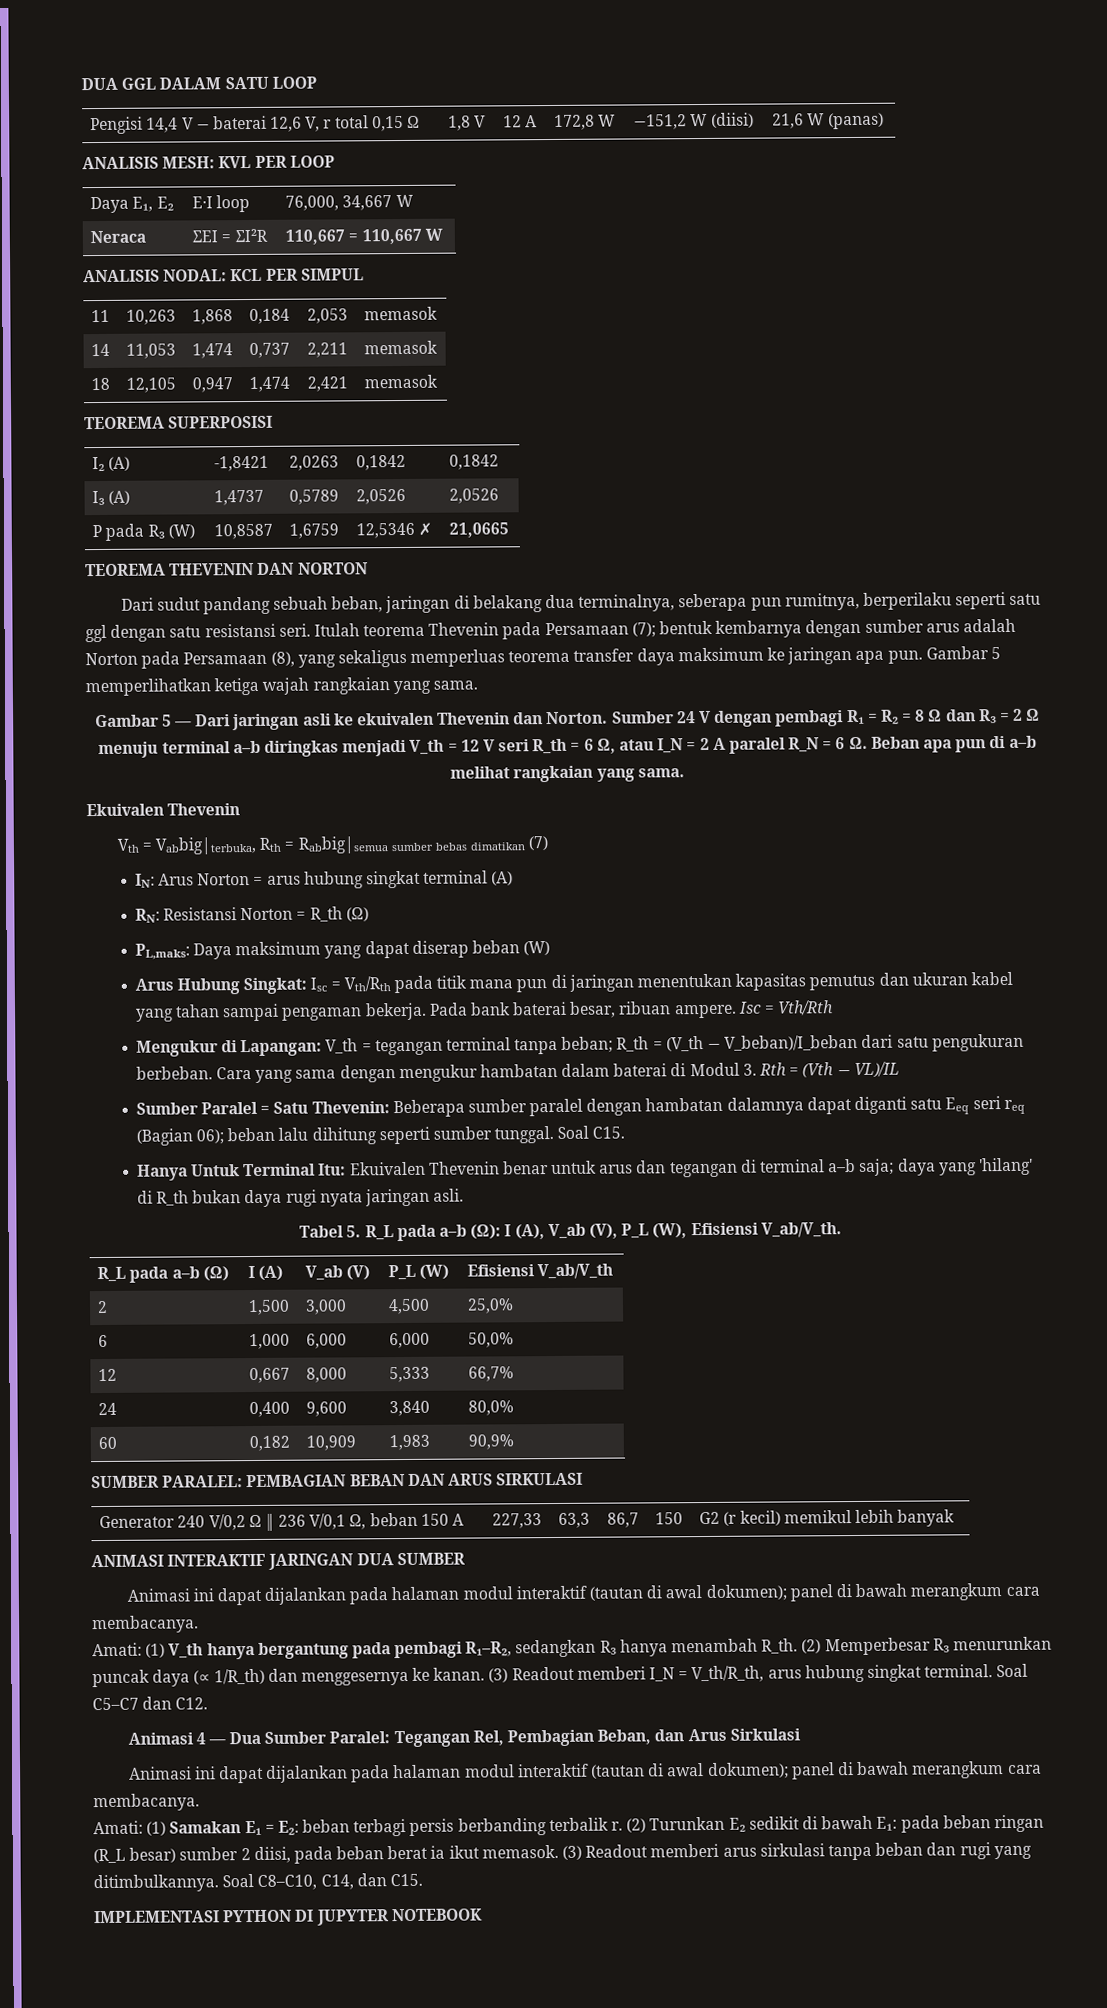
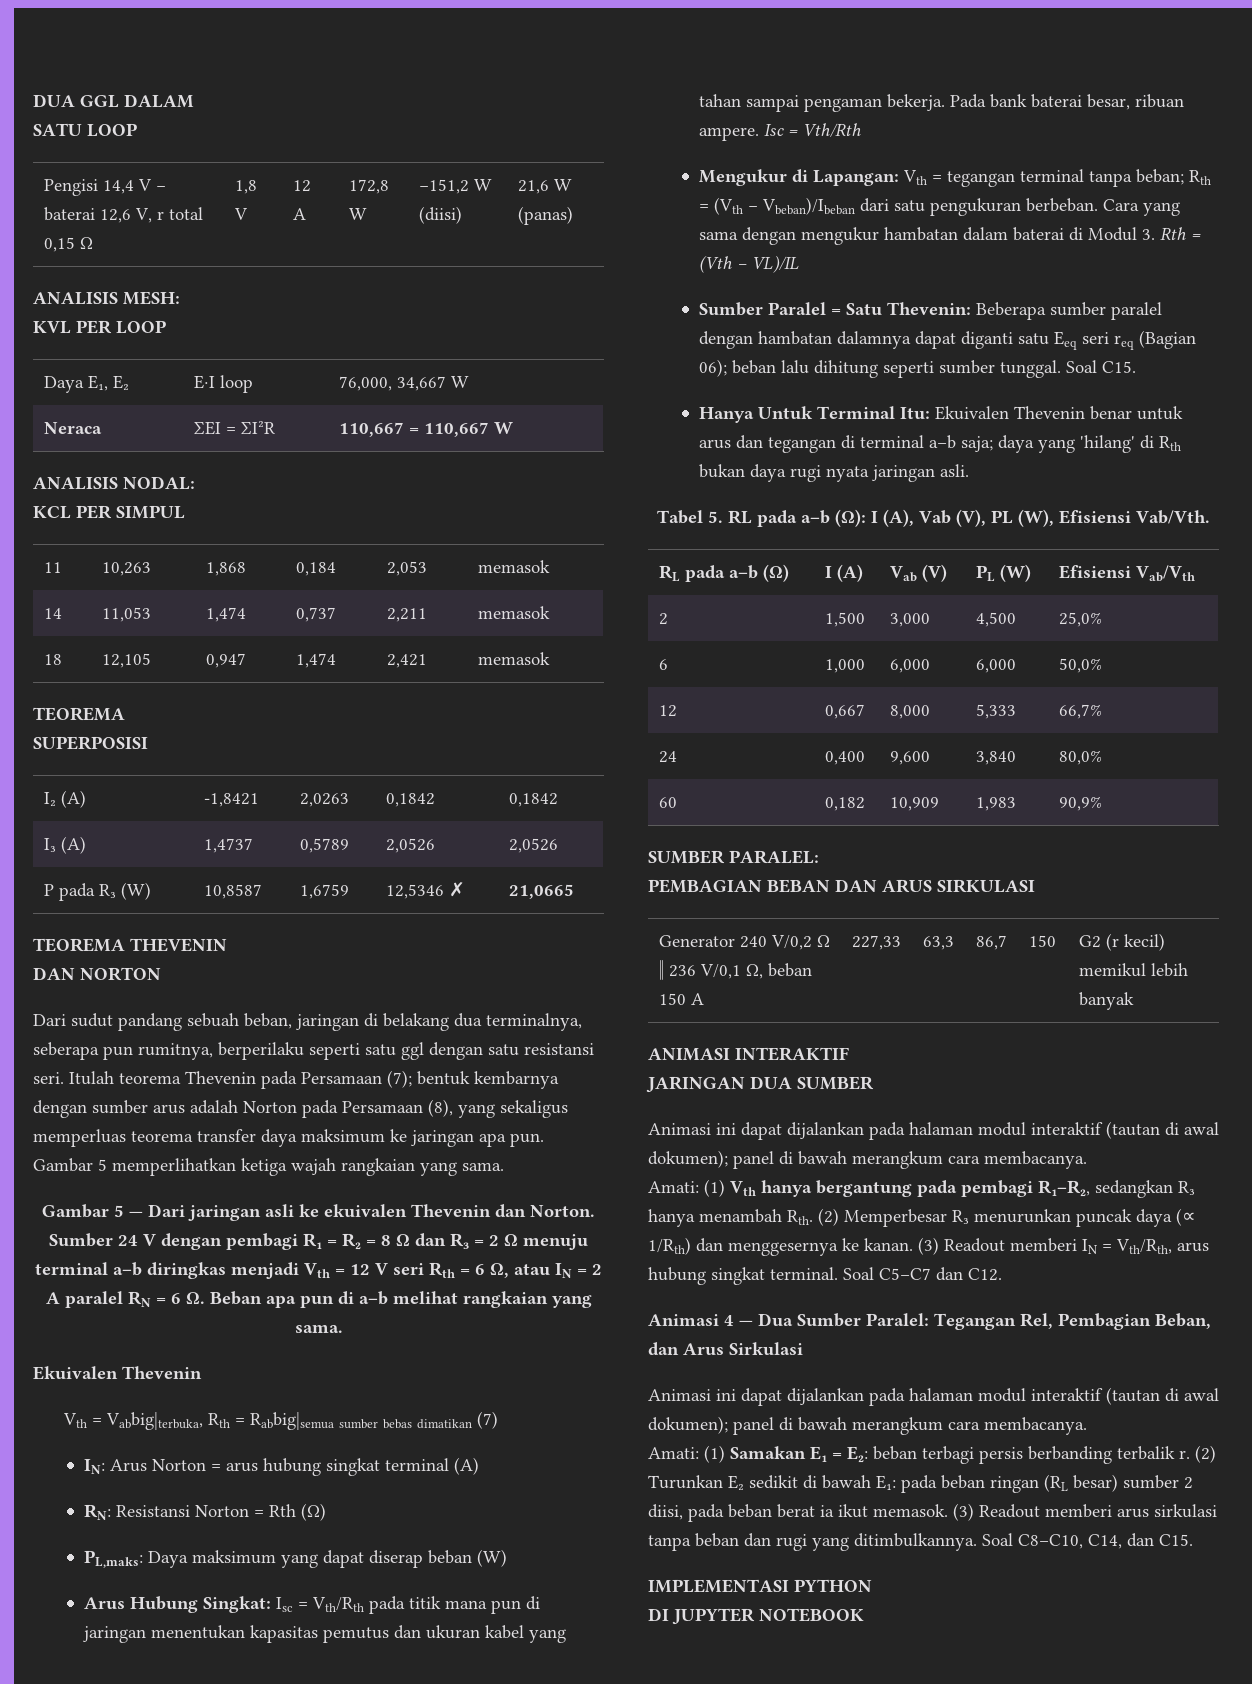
- DUA GGL DALAM SATU LOOP
+ DUA GGL DALAM
+ SATU LOOP
- ANALISIS MESH: KVL PER LOOP
+ ANALISIS MESH:
+ KVL PER LOOP
- ANALISIS NODAL: KCL PER SIMPUL
+ ANALISIS NODAL:
+ KCL PER SIMPUL
  18 | 12,105 | 0,947 | 1,474 | 2,421 | memasok
- TEOREMA SUPERPOSISI
+ TEOREMA
+ SUPERPOSISI
- TEOREMA THEVENIN DAN NORTON
+ TEOREMA THEVENIN
+ DAN NORTON
- Sumber 24 V dengan pembagi R₁ = R₂ = 8 Ω dan R₃ = 2 Ω menuju terminal a–b diringkas menjadi V_th = 12 V seri R_th = 6 Ω, atau I_N = 2 A paralel R_N = 6 Ω. Beban apa pun di a–b melihat rangkaian yang sama.
+ Sumber 24 V dengan pembagi R₁ = R₂ = 8 Ω dan R₃ = 2 Ω menuju terminal a–b diringkas menjadi Vth = 12 V seri Rth = 6 Ω, atau IN = 2 A paralel RN = 6 Ω. Beban apa pun di a–b melihat rangkaian yang sama.
- RN: Resistansi Norton = R_th (Ω)
+ RN: Resistansi Norton = Rth (Ω)
- Mengukur di Lapangan: V_th = tegangan terminal tanpa beban; R_th = (V_th − V_beban)/I_beban dari satu pengukuran berbeban.
+ Mengukur di Lapangan: Vth = tegangan terminal tanpa beban; Rth = (Vth − Vbeban)/Ibeban dari satu pengukuran berbeban.
- Hanya Untuk Terminal Itu: Ekuivalen Thevenin benar untuk arus dan tegangan di terminal a–b saja; daya yang 'hilang' di R_th bukan daya rugi nyata jaringan asli.
+ Hanya Untuk Terminal Itu: Ekuivalen Thevenin benar untuk arus dan tegangan di terminal a–b saja; daya yang 'hilang' di Rth bukan daya rugi nyata jaringan asli.
- Tabel 5. R_L pada a–b (Ω): I (A), V_ab (V), P_L (W), Efisiensi V_ab/V_th.
- R_L pada a–b (Ω) | I (A) | V_ab (V) | P_L (W) | Efisiensi V_ab/V_th
+ Tabel 5. RL pada a–b (Ω): I (A), Vab (V), PL (W), Efisiensi Vab/Vth.
+ RL pada a–b (Ω) | I (A) | Vab (V) | PL (W) | Efisiensi Vab/Vth
- SUMBER PARALEL: PEMBAGIAN BEBAN DAN ARUS SIRKULASI
+ SUMBER PARALEL:
+ PEMBAGIAN BEBAN DAN ARUS SIRKULASI
- ANIMASI INTERAKTIF JARINGAN DUA SUMBER
+ ANIMASI INTERAKTIF
+ JARINGAN DUA SUMBER
- Amati: (1) V_th hanya bergantung pada pembagi R₁–R₂, sedangkan R₃ hanya menambah R_th. (2) Memperbesar R₃ menurunkan puncak daya (∝ 1/R_th) dan menggesernya ke kanan.
+ Amati: (1) Vth hanya bergantung pada pembagi R₁–R₂, sedangkan R₃ hanya menambah Rth. (2) Memperbesar R₃ menurunkan puncak daya (∝ 1/Rth) dan menggesernya ke kanan.
- (3) Readout memberi I_N = V_th/R_th, arus hubung singkat terminal.
+ (3) Readout memberi IN = Vth/Rth, arus hubung singkat terminal.
- (2) Turunkan E₂ sedikit di bawah E₁: pada beban ringan (R_L besar) sumber 2 diisi, pada beban berat ia ikut memasok.
+ (2) Turunkan E₂ sedikit di bawah E₁: pada beban ringan (RL besar) sumber 2 diisi, pada beban berat ia ikut memasok.
- IMPLEMENTASI PYTHON DI JUPYTER NOTEBOOK
+ IMPLEMENTASI PYTHON
+ DI JUPYTER NOTEBOOK

